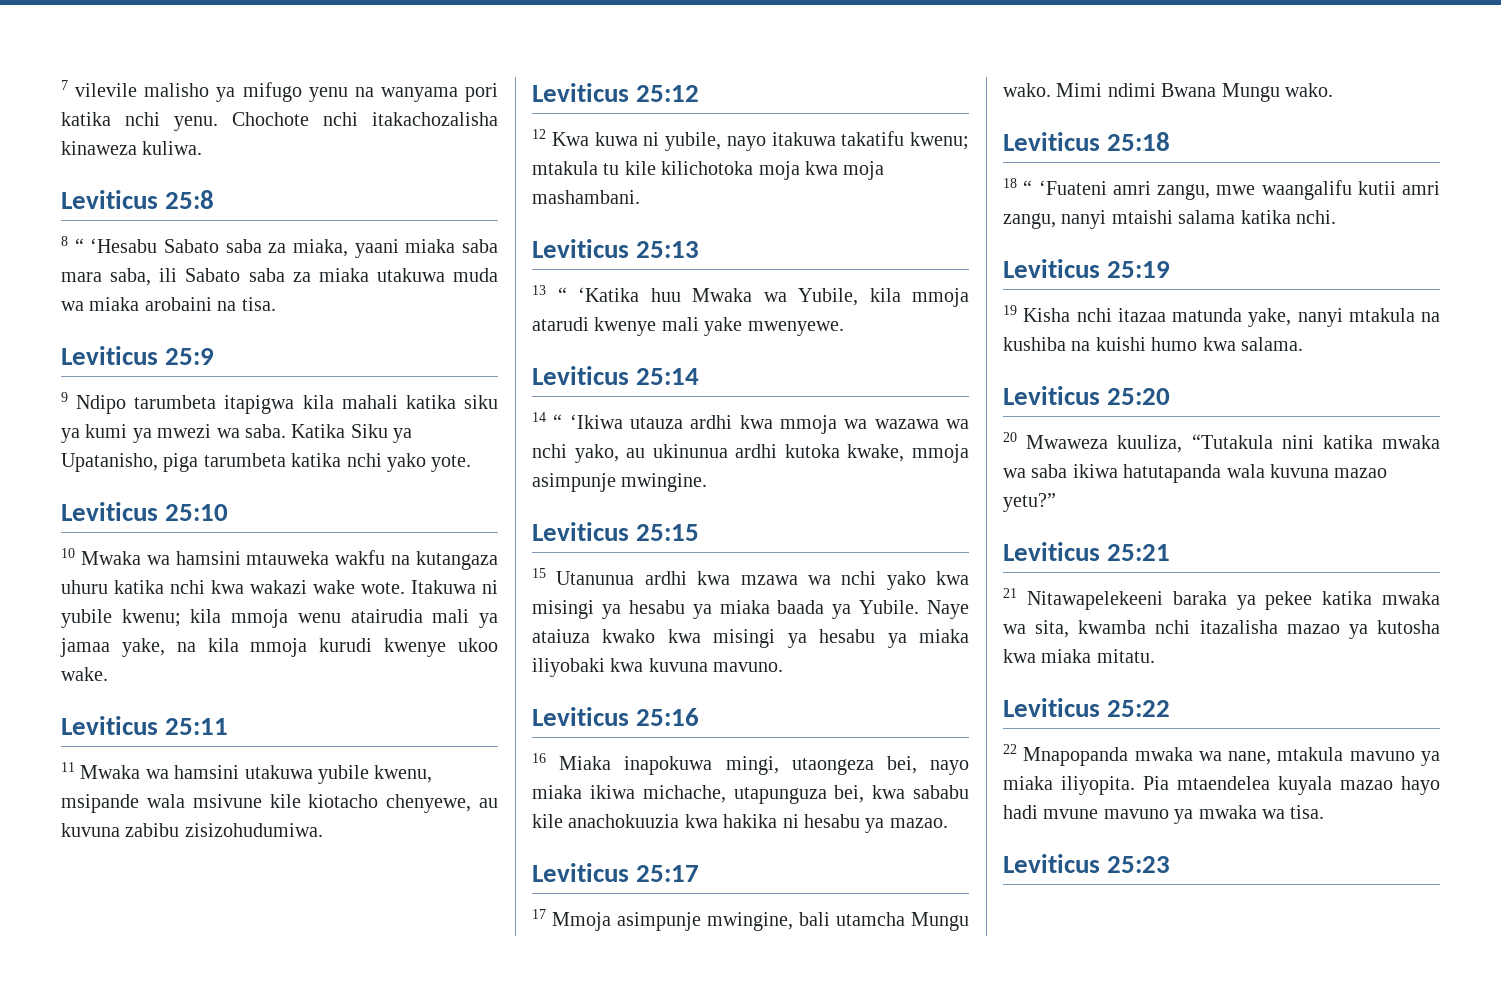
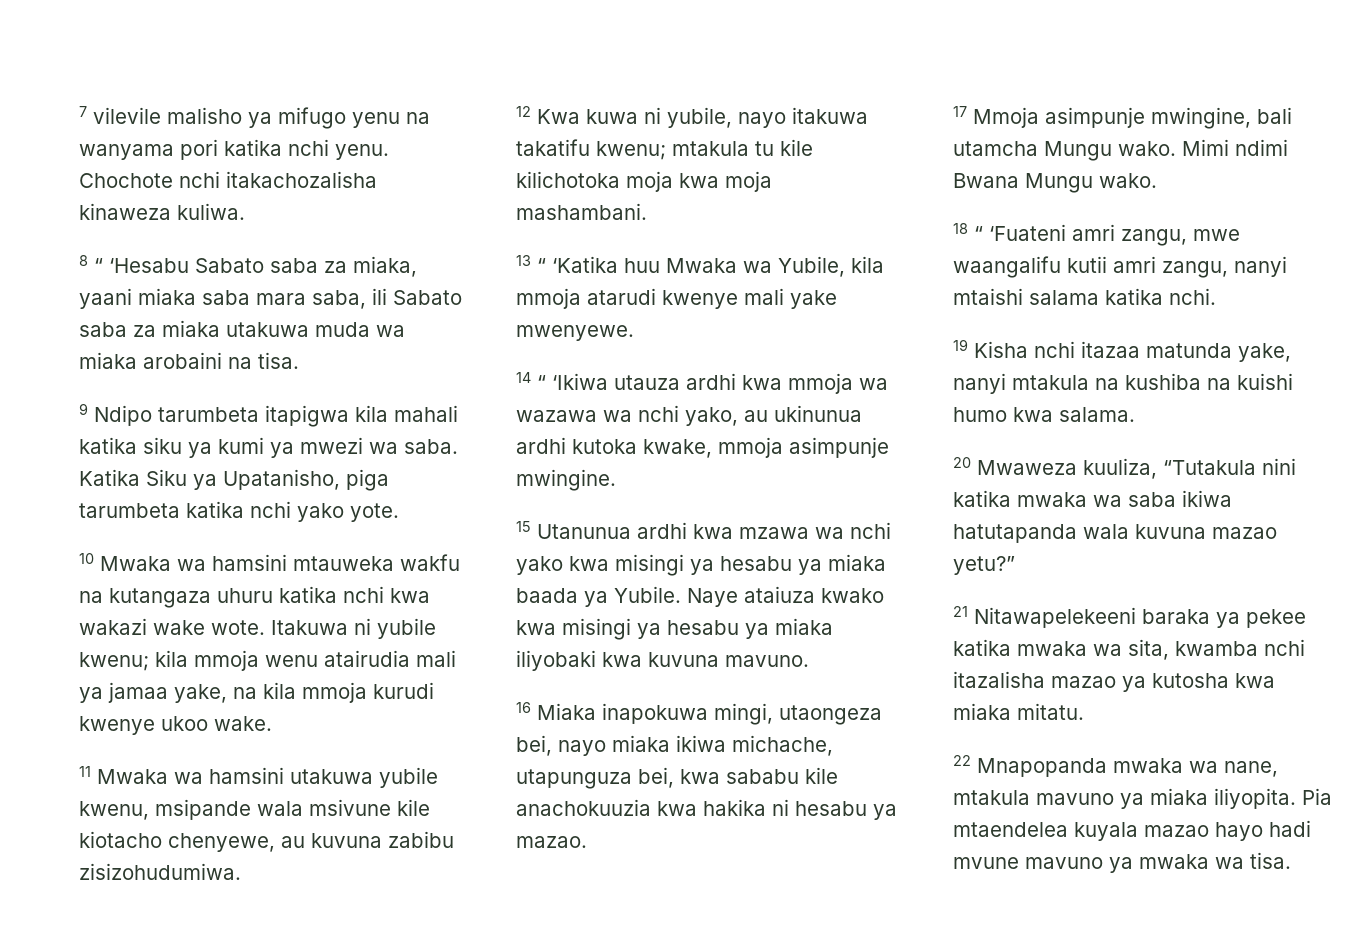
- Leviticus 25:8
- Leviticus 25:9
- Leviticus 25:10
- Leviticus 25:11
- Leviticus 25:12
- Leviticus 25:13
- Leviticus 25:14
- Leviticus 25:15
- Leviticus 25:16
- Leviticus 25:17
- Leviticus 25:18
- Leviticus 25:19
- Leviticus 25:20
- Leviticus 25:21
- Leviticus 25:22
- Leviticus 25:23

